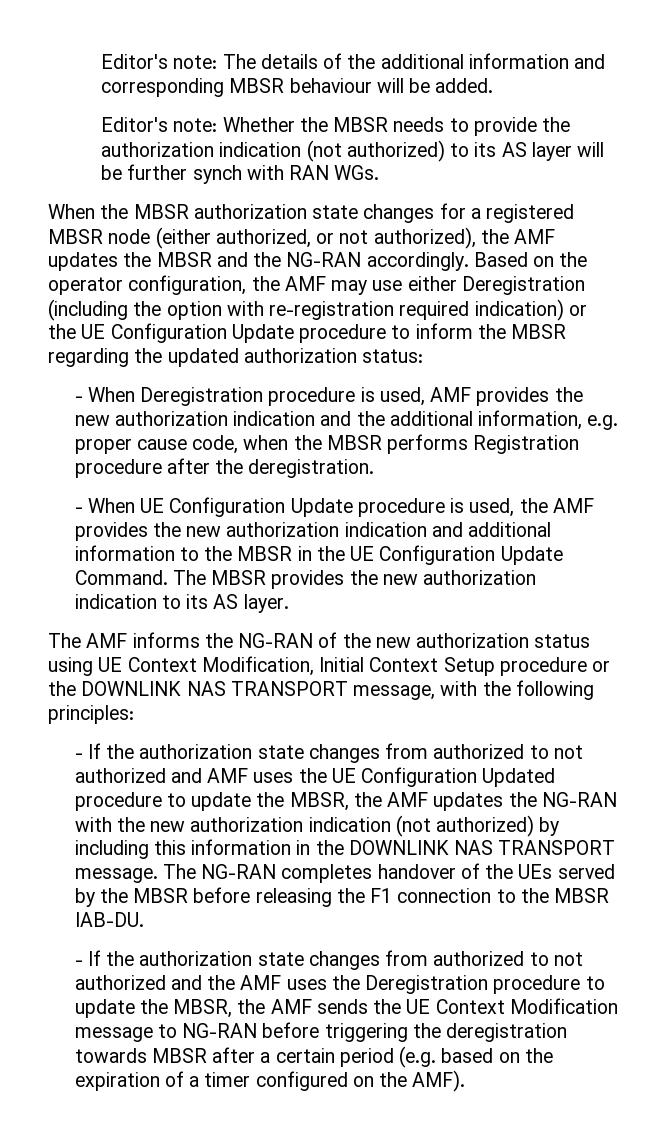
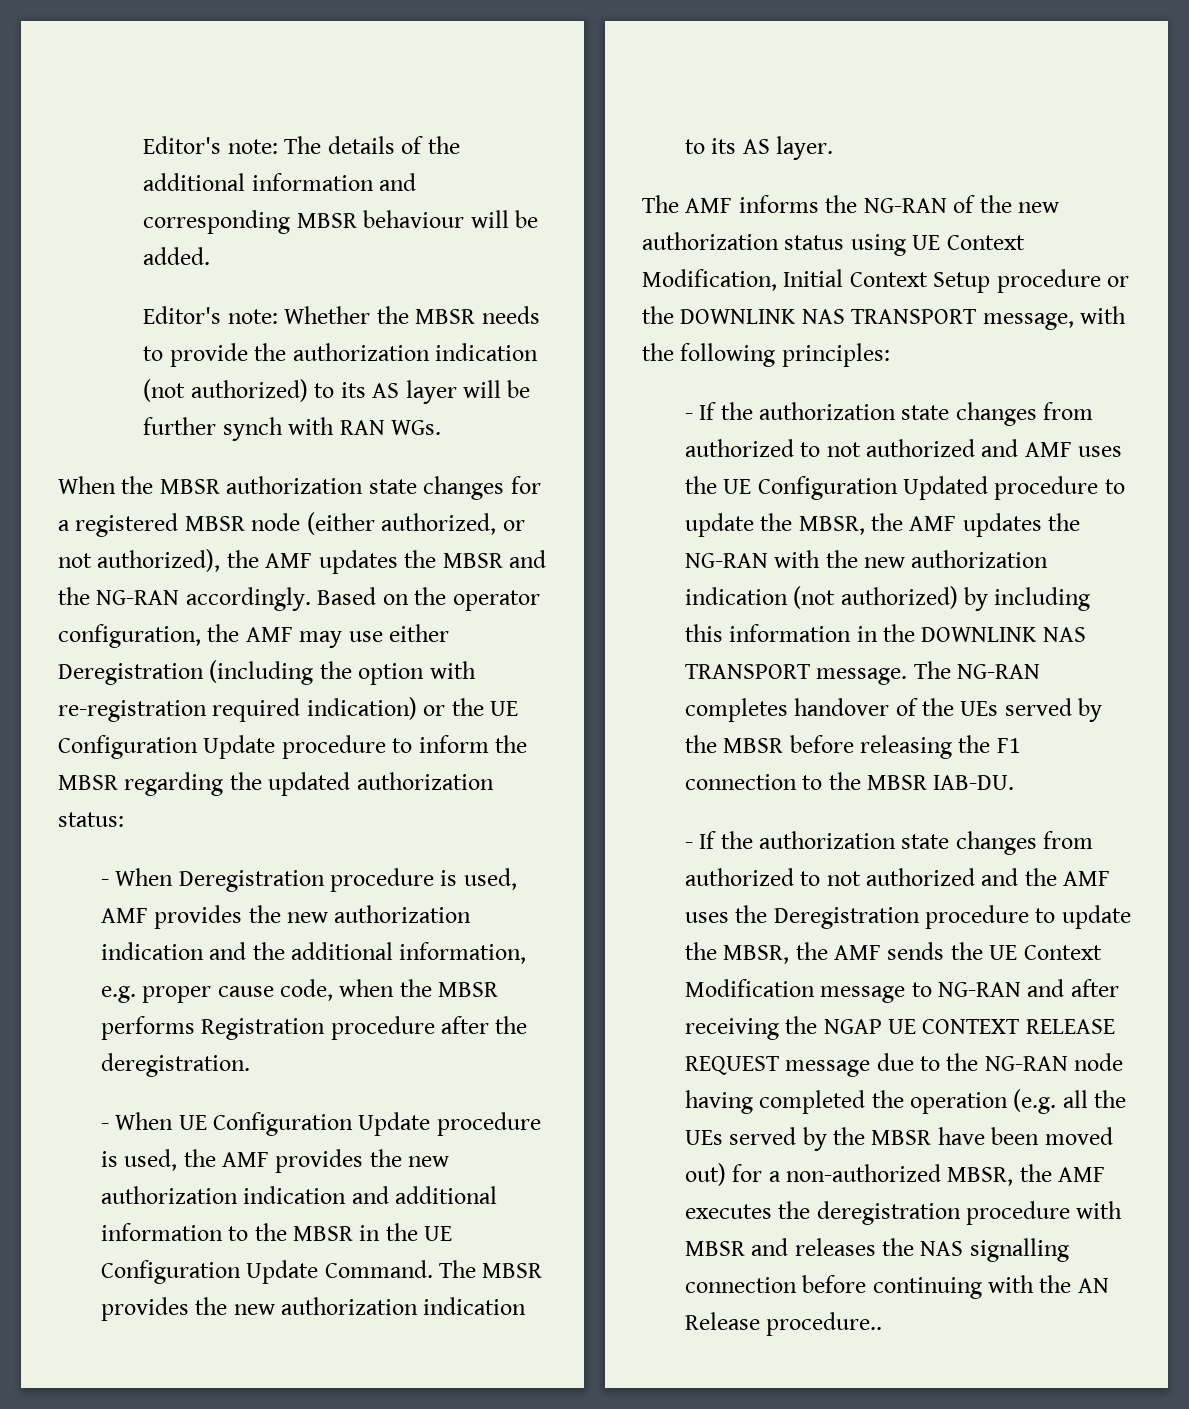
- - If the authorization state changes from authorized to not authorized and the AMF uses the Deregistration procedure to update the MBSR, the AMF sends the UE Context Modification message to NG-RAN before triggering the deregistration towards MBSR after a certain period (e.g. based on the expiration of a timer configured on the AMF).
+ - If the authorization state changes from authorized to not authorized and the AMF uses the Deregistration procedure to update the MBSR, the AMF sends the UE Context Modification message to NG-RAN and after receiving the NGAP UE CONTEXT RELEASE REQUEST message due to the NG-RAN node having completed the operation (e.g. all the UEs served by the MBSR have been moved out) for a non-authorized MBSR, the AMF executes the deregistration procedure with MBSR and releases the NAS signalling connection before continuing with the AN Release procedure..

